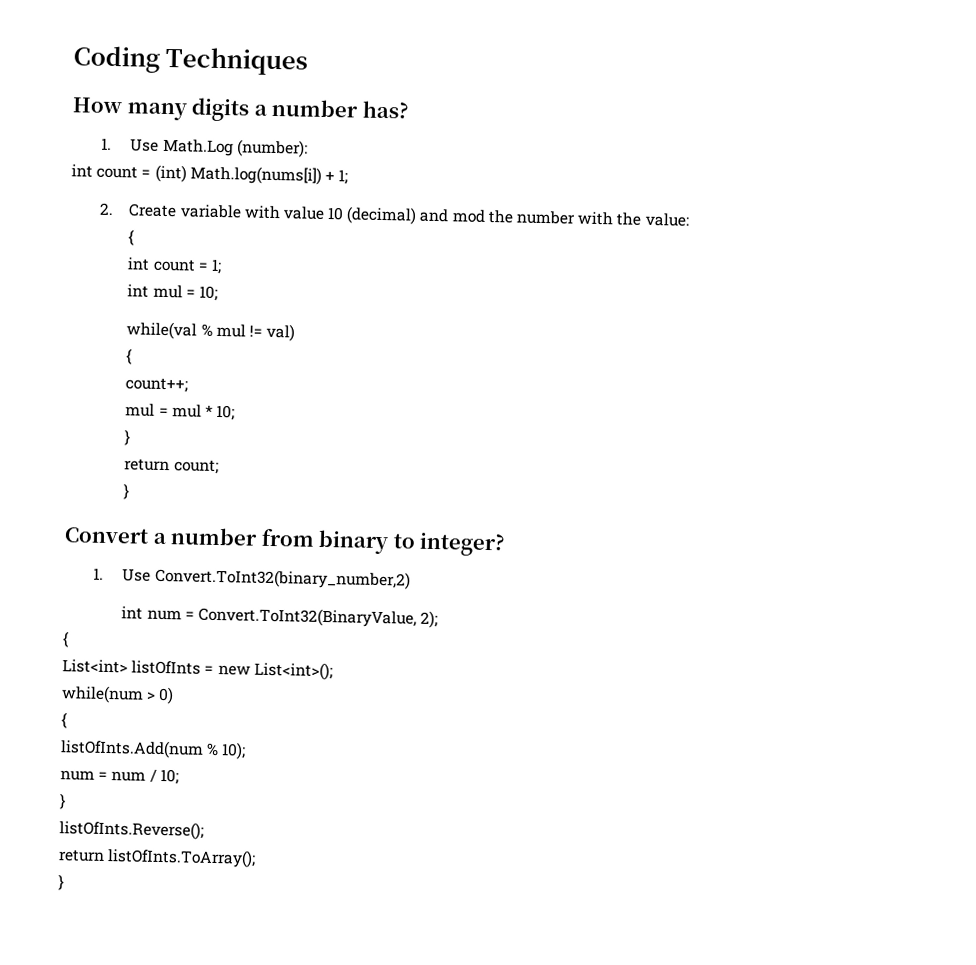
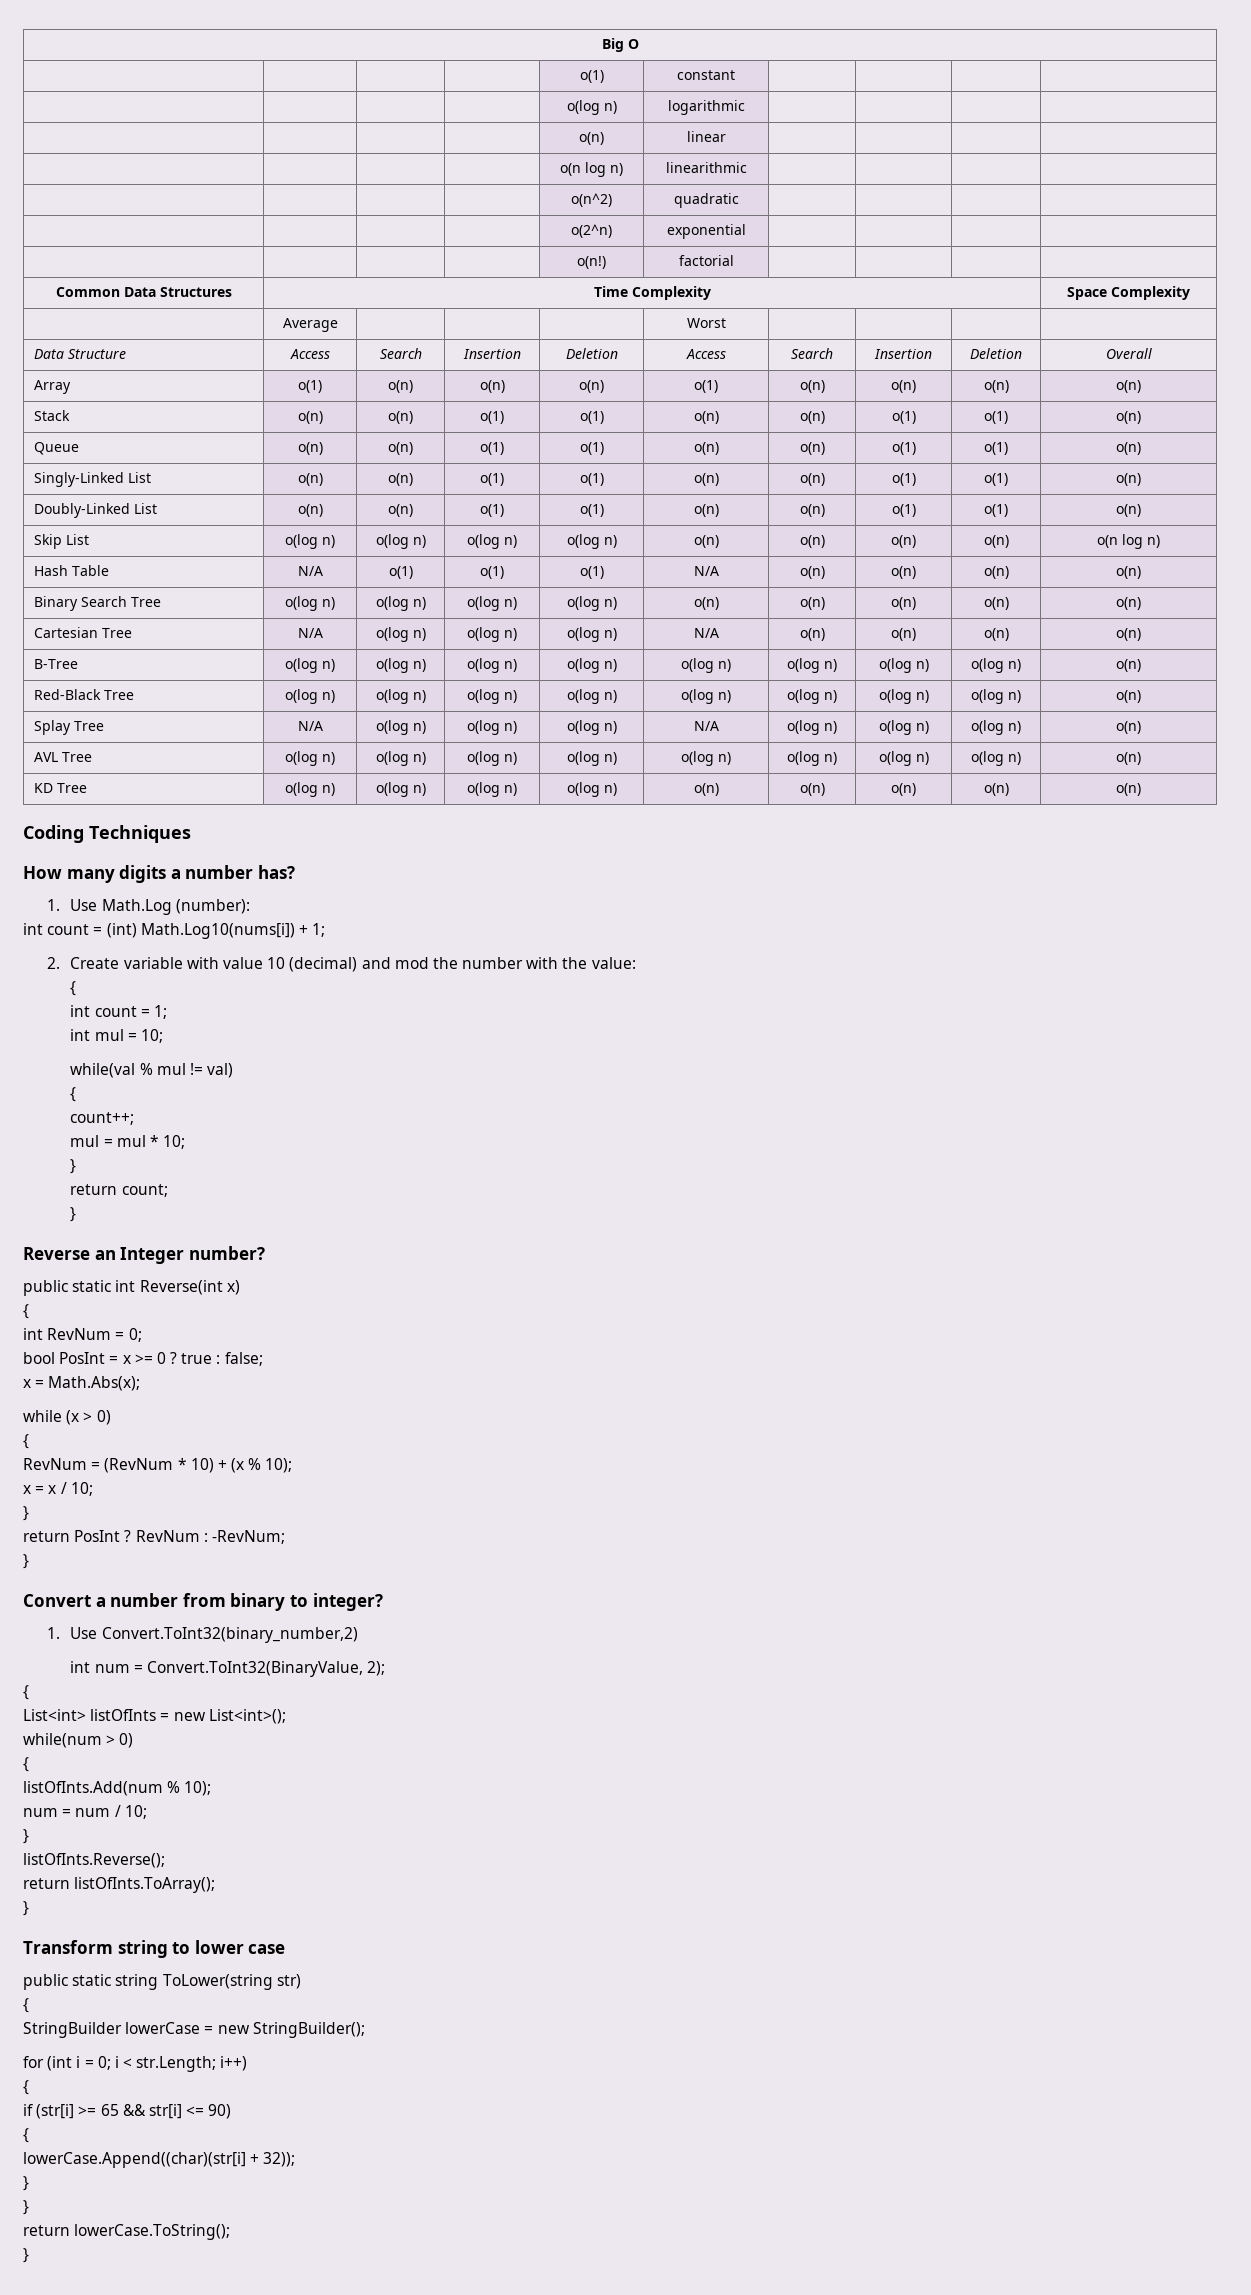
+ Big O
+ | | | | o(1) | constant | | | |
+ | | | | o(log n) | logarithmic | | | |
+ | | | | o(n) | linear | | | |
+ | | | | o(n log n) | linearithmic | | | |
+ | | | | o(n^2) | quadratic | | | |
+ | | | | o(2^n) | exponential | | | |
+ | | | | o(n!) | factorial | | | |
+ Common Data Structures | Time Complexity | Space Complexity
+ | Average | | | | Worst | | | |
+ Data Structure | Access | Search | Insertion | Deletion | Access | Search | Insertion | Deletion | Overall
+ Array | o(1) | o(n) | o(n) | o(n) | o(1) | o(n) | o(n) | o(n) | o(n)
+ Stack | o(n) | o(n) | o(1) | o(1) | o(n) | o(n) | o(1) | o(1) | o(n)
+ Queue | o(n) | o(n) | o(1) | o(1) | o(n) | o(n) | o(1) | o(1) | o(n)
+ Singly-Linked List | o(n) | o(n) | o(1) | o(1) | o(n) | o(n) | o(1) | o(1) | o(n)
+ Doubly-Linked List | o(n) | o(n) | o(1) | o(1) | o(n) | o(n) | o(1) | o(1) | o(n)
+ Skip List | o(log n) | o(log n) | o(log n) | o(log n) | o(n) | o(n) | o(n) | o(n) | o(n log n)
+ Hash Table | N/A | o(1) | o(1) | o(1) | N/A | o(n) | o(n) | o(n) | o(n)
+ Binary Search Tree | o(log n) | o(log n) | o(log n) | o(log n) | o(n) | o(n) | o(n) | o(n) | o(n)
+ Cartesian Tree | N/A | o(log n) | o(log n) | o(log n) | N/A | o(n) | o(n) | o(n) | o(n)
+ B-Tree | o(log n) | o(log n) | o(log n) | o(log n) | o(log n) | o(log n) | o(log n) | o(log n) | o(n)
+ Red-Black Tree | o(log n) | o(log n) | o(log n) | o(log n) | o(log n) | o(log n) | o(log n) | o(log n) | o(n)
+ Splay Tree | N/A | o(log n) | o(log n) | o(log n) | N/A | o(log n) | o(log n) | o(log n) | o(n)
+ AVL Tree | o(log n) | o(log n) | o(log n) | o(log n) | o(log n) | o(log n) | o(log n) | o(log n) | o(n)
+ KD Tree | o(log n) | o(log n) | o(log n) | o(log n) | o(n) | o(n) | o(n) | o(n) | o(n)
- int count = (int) Math.log(nums[i]) + 1;
+ int count = (int) Math.Log10(nums[i]) + 1;
+ Reverse an Integer number?
+ public static int Reverse(int x)
+ {
+ int RevNum = 0;
+ bool PosInt = x >= 0 ? true : false;
+ x = Math.Abs(x);
+ while (x > 0)
+ {
+ RevNum = (RevNum * 10) + (x % 10);
+ x = x / 10;
+ }
+ return PosInt ? RevNum : -RevNum;
+ }
+ Transform string to lower case
+ public static string ToLower(string str)
+ {
+ StringBuilder lowerCase = new StringBuilder();
+ for (int i = 0; i < str.Length; i++)
+ {
+ if (str[i] >= 65 && str[i] <= 90)
+ {
+ lowerCase.Append((char)(str[i] + 32));
+ }
+ }
+ return lowerCase.ToString();
+ }

